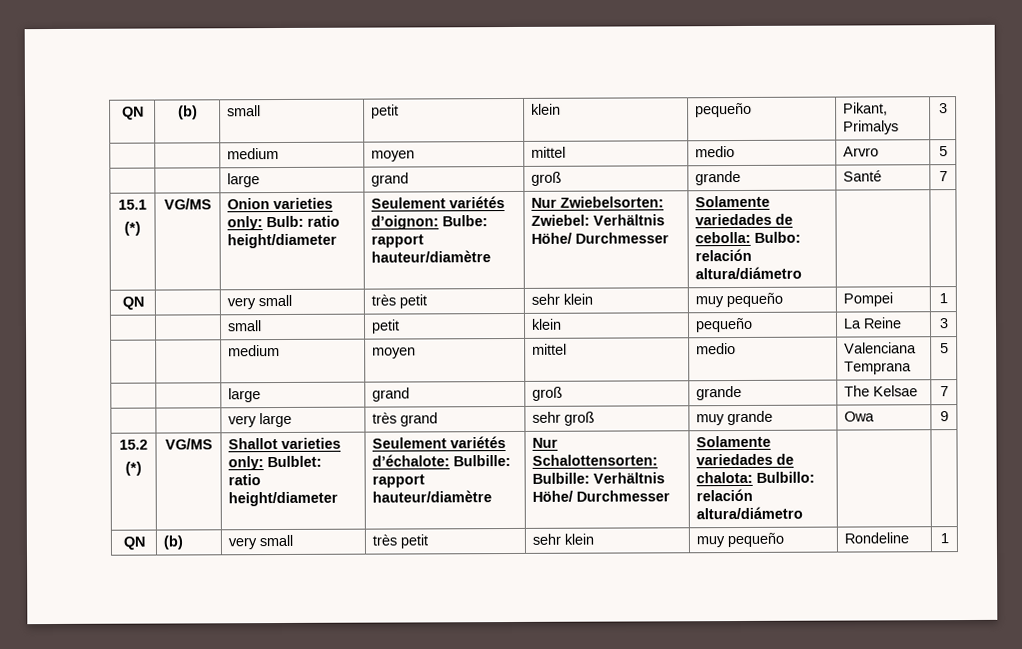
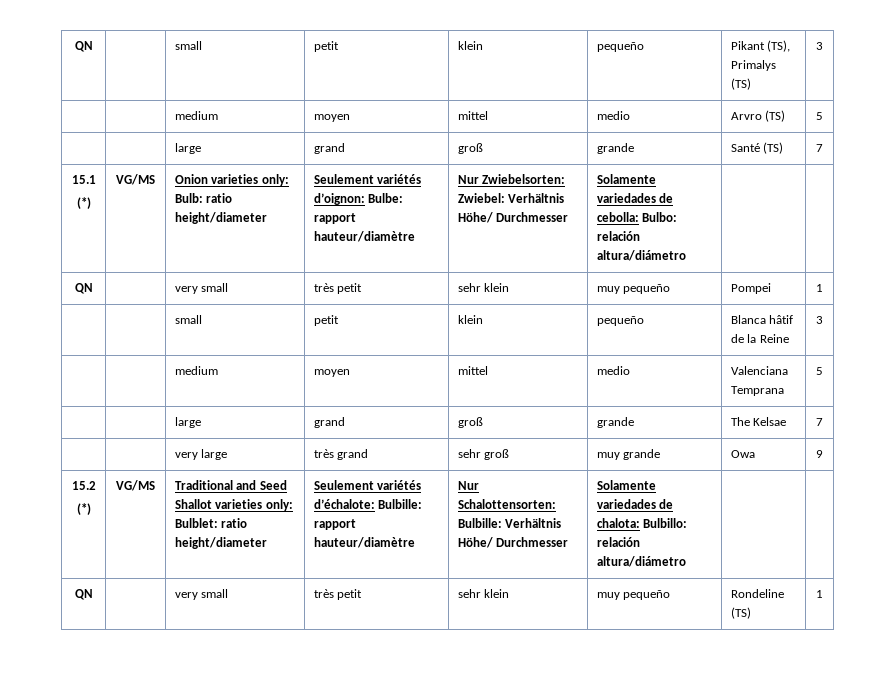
- QN | (b) | small | petit | klein | pequeño | Pikant, Primalys | 3
+ QN | | small | petit | klein | pequeño | Pikant (TS), Primalys (TS) | 3
- | | medium | moyen | mittel | medio | Arvro | 5
+ | | medium | moyen | mittel | medio | Arvro (TS) | 5
- | | large | grand | groß | grande | Santé | 7
+ | | large | grand | groß | grande | Santé (TS) | 7
- | | small | petit | klein | pequeño | La Reine | 3
+ | | small | petit | klein | pequeño | Blanca hâtif de la Reine | 3
  15.2
- (*) | VG/MS | Shallot varieties only: Bulblet: ratio height/diameter | Seulement variétés d’échalote: Bulbille: rapport hauteur/diamètre | Nur Schalottensorten: Bulbille: Verhältnis Höhe/ Durchmesser | Solamente variedades de chalota: Bulbillo: relación altura/diámetro | |
+ (*) | VG/MS | Traditional and Seed Shallot varieties only: Bulblet: ratio height/diameter | Seulement variétés d’échalote: Bulbille: rapport hauteur/diamètre | Nur Schalottensorten: Bulbille: Verhältnis Höhe/ Durchmesser | Solamente variedades de chalota: Bulbillo: relación altura/diámetro | |
- QN | (b) | very small | très petit | sehr klein | muy pequeño | Rondeline | 1
+ QN | | very small | très petit | sehr klein | muy pequeño | Rondeline (TS) | 1

